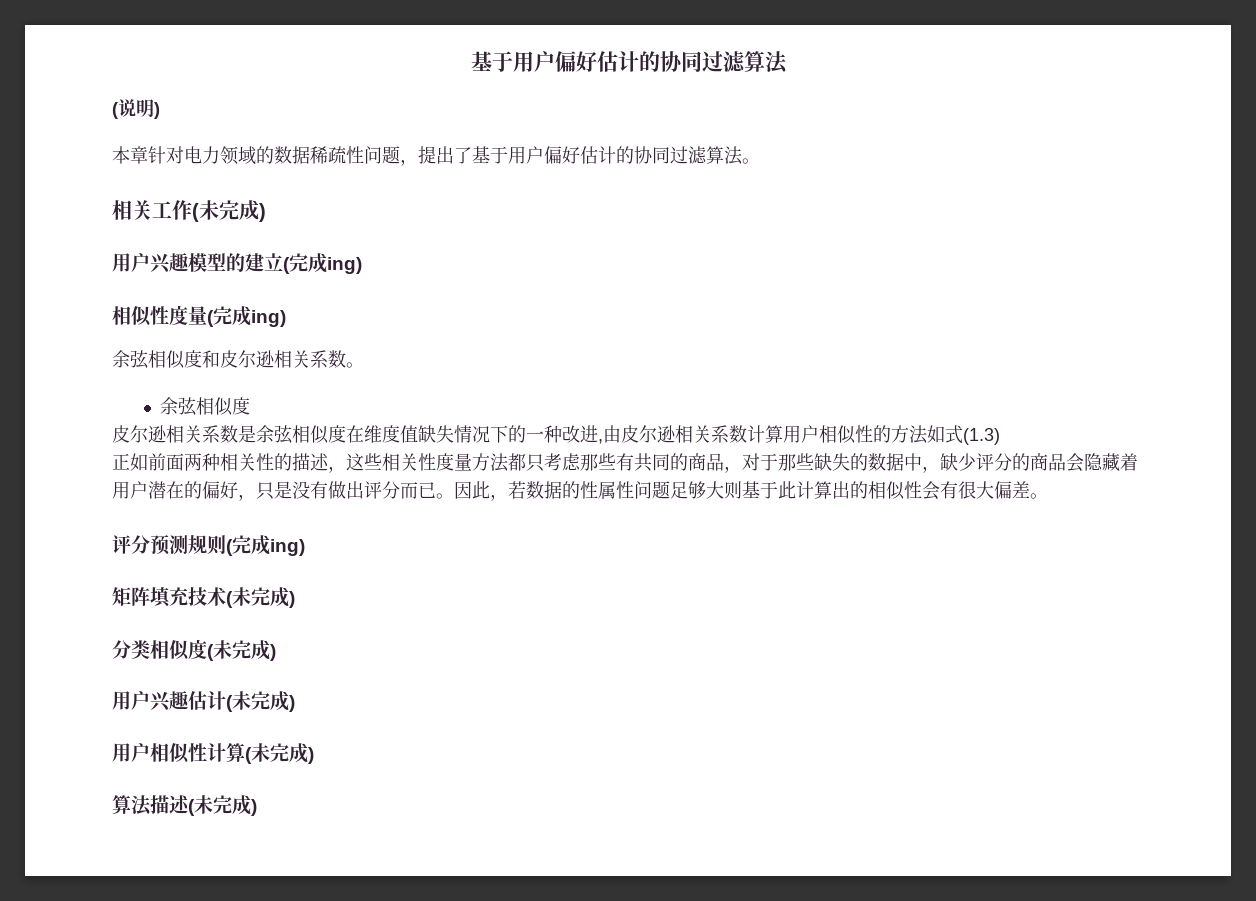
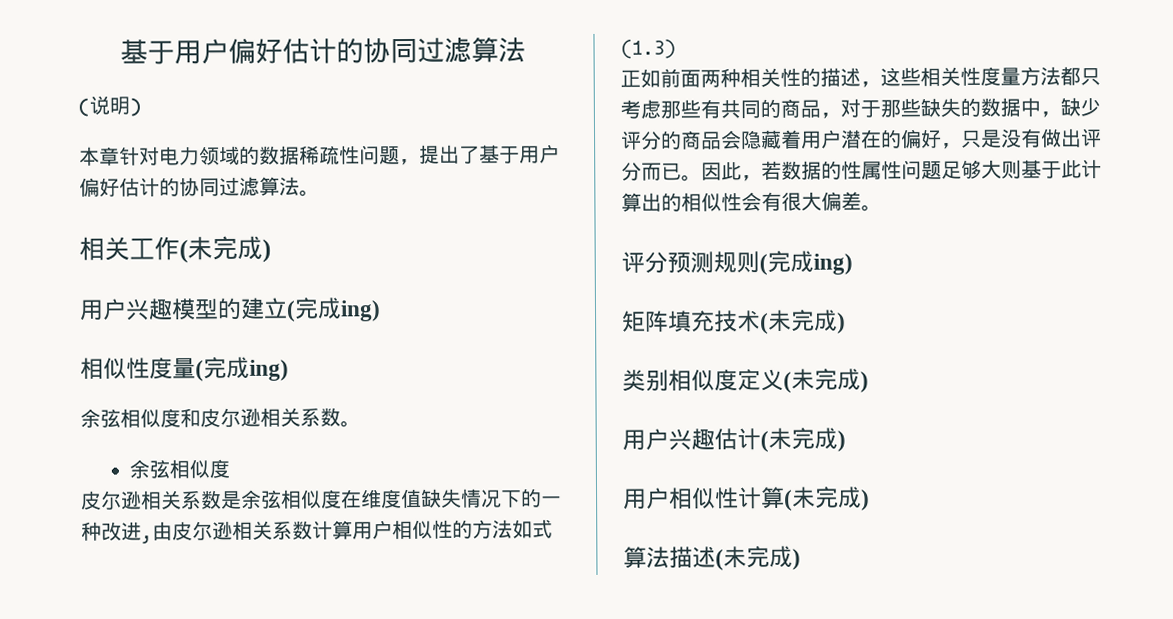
- 分类相似度(未完成)
+ 类别相似度定义(未完成)

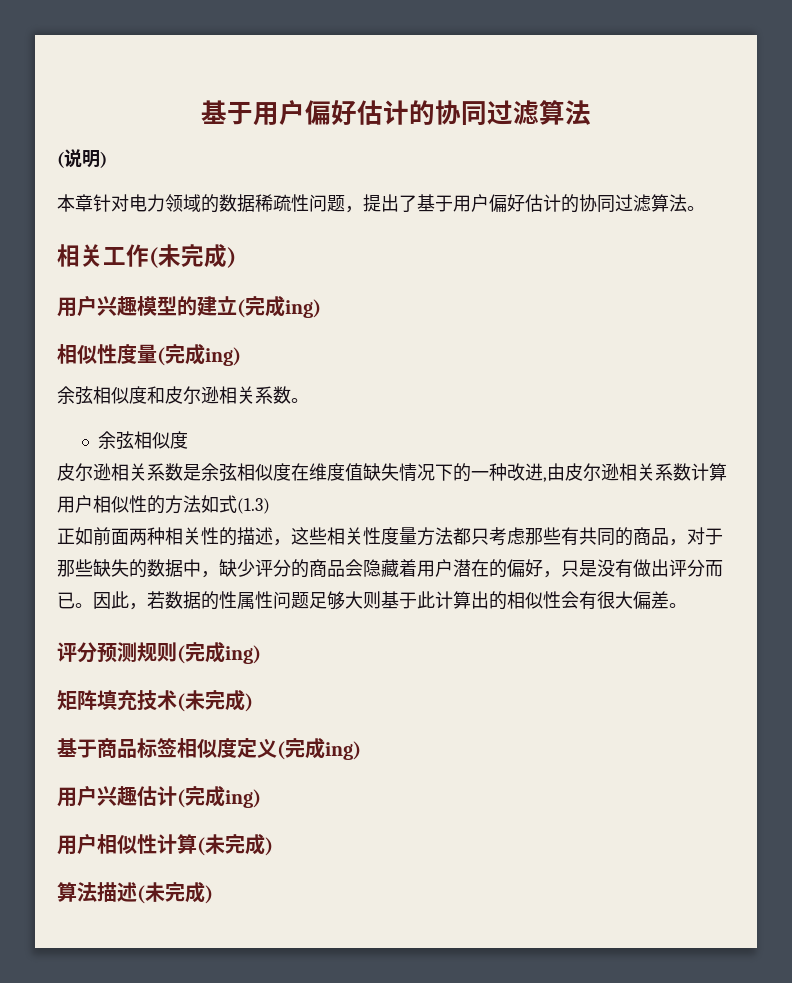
- 类别相似度定义(未完成)
+ 基于商品标签相似度定义(完成ing)
- 用户兴趣估计(未完成)
+ 用户兴趣估计(完成ing)

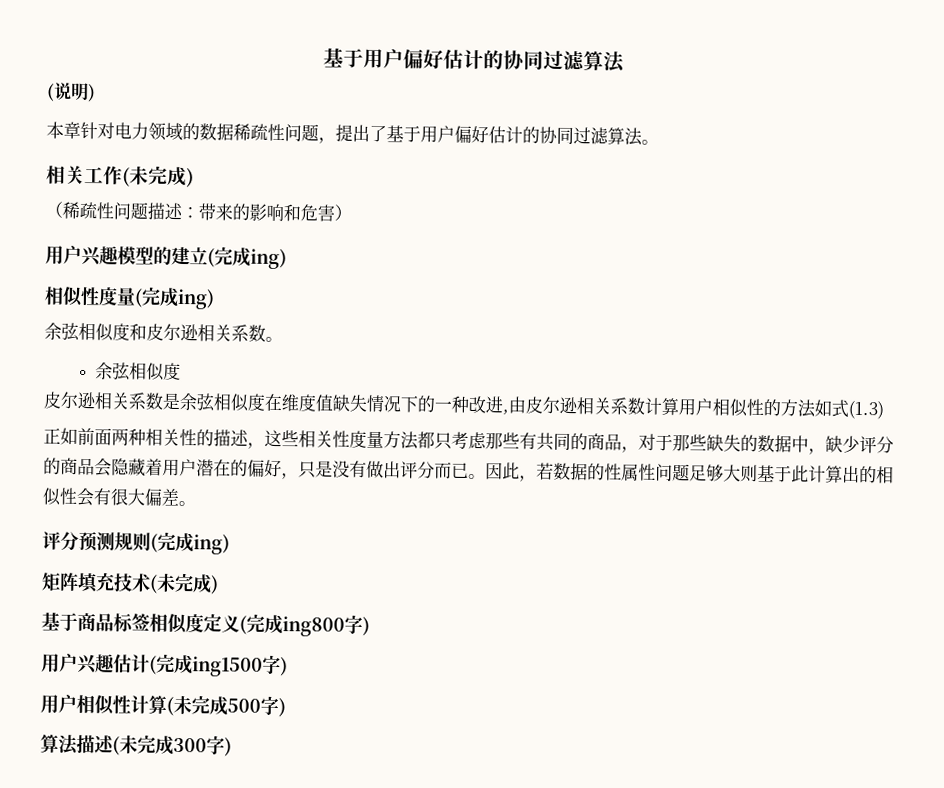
+ （稀疏性问题描述：带来的影响和危害）
- 基于商品标签相似度定义(完成ing)
+ 基于商品标签相似度定义(完成ing800字)
- 用户兴趣估计(完成ing)
+ 用户兴趣估计(完成ing1500字)
- 用户相似性计算(未完成)
+ 用户相似性计算(未完成500字)
- 算法描述(未完成)
+ 算法描述(未完成300字)

